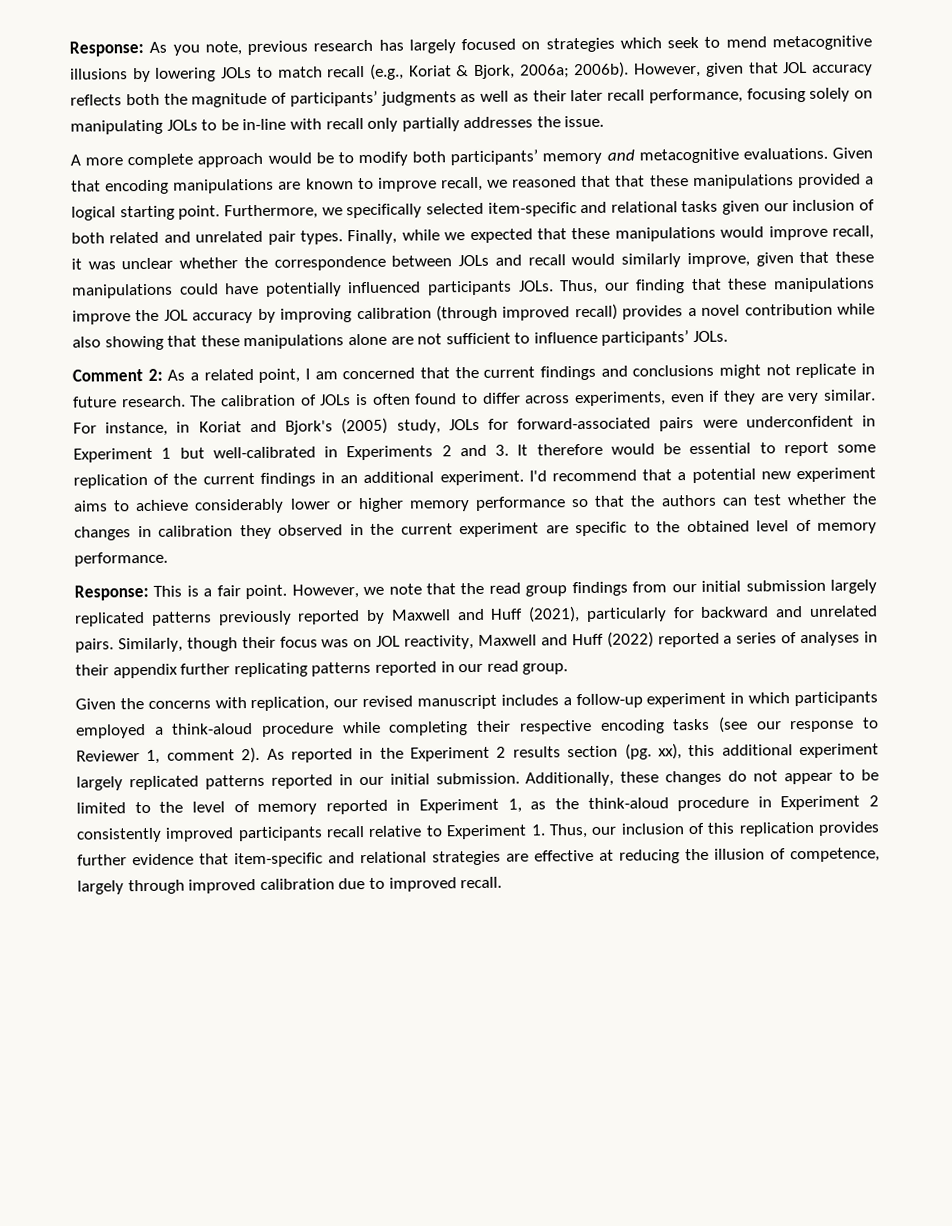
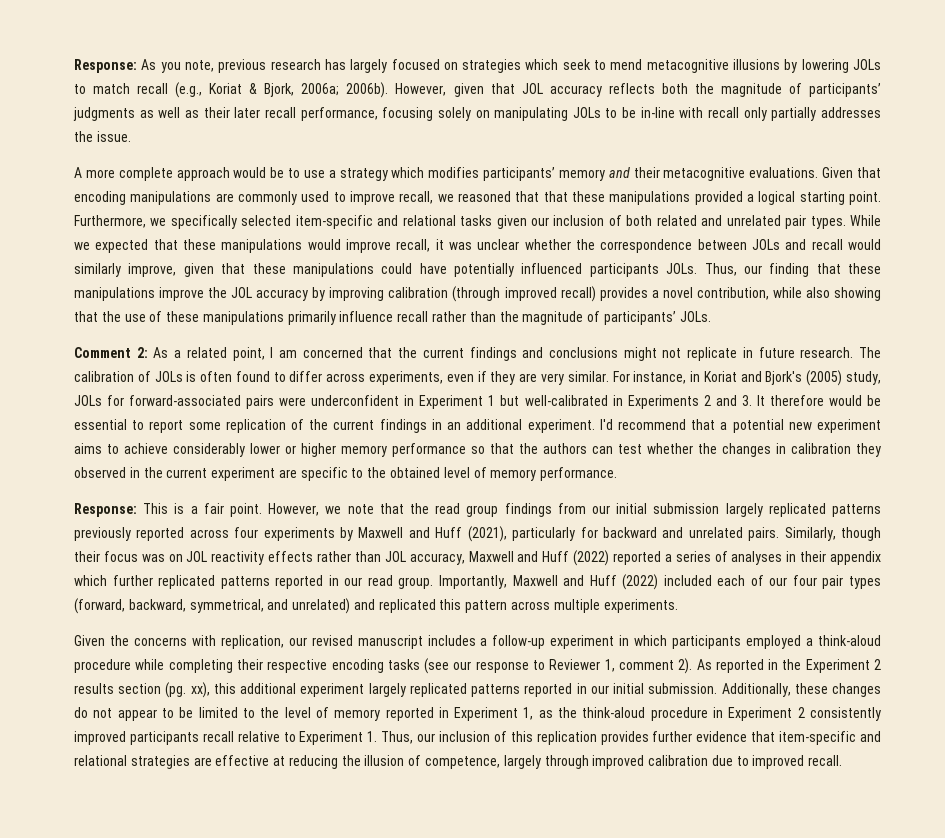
- A more complete approach would be to modify both participants’ memory and metacognitive evaluations.
+ A more complete approach would be to use a strategy which modifies participants’ memory and their metacognitive evaluations.
- Given that encoding manipulations are known to improve recall, we reasoned that that these manipulations provided a logical starting point.
+ Given that encoding manipulations are commonly used to improve recall, we reasoned that that these manipulations provided a logical starting point.
- Finally, while we expected that these manipulations would improve recall, it was unclear whether the correspondence between JOLs and recall would similarly improve, given that these manipulations could have potentially influenced participants JOLs.
+ While we expected that these manipulations would improve recall, it was unclear whether the correspondence between JOLs and recall would similarly improve, given that these manipulations could have potentially influenced participants JOLs.
- Thus, our finding that these manipulations improve the JOL accuracy by improving calibration (through improved recall) provides a novel contribution while also showing that these manipulations alone are not sufficient to influence participants’ JOLs.
+ Thus, our finding that these manipulations improve the JOL accuracy by improving calibration (through improved recall) provides a novel contribution, while also showing that the use of these manipulations primarily influence recall rather than the magnitude of participants’ JOLs.
- However, we note that the read group findings from our initial submission largely replicated patterns previously reported by Maxwell and Huff (2021), particularly for backward and unrelated pairs.
+ However, we note that the read group findings from our initial submission largely replicated patterns previously reported across four experiments by Maxwell and Huff (2021), particularly for backward and unrelated pairs.
- Similarly, though their focus was on JOL reactivity, Maxwell and Huff (2022) reported a series of analyses in their appendix further replicating patterns reported in our read group.
+ Similarly, though their focus was on JOL reactivity effects rather than JOL accuracy, Maxwell and Huff (2022) reported a series of analyses in their appendix which further replicated patterns reported in our read group. Importantly, Maxwell and Huff (2022) included each of our four pair types (forward, backward, symmetrical, and unrelated) and replicated this pattern across multiple experiments.

